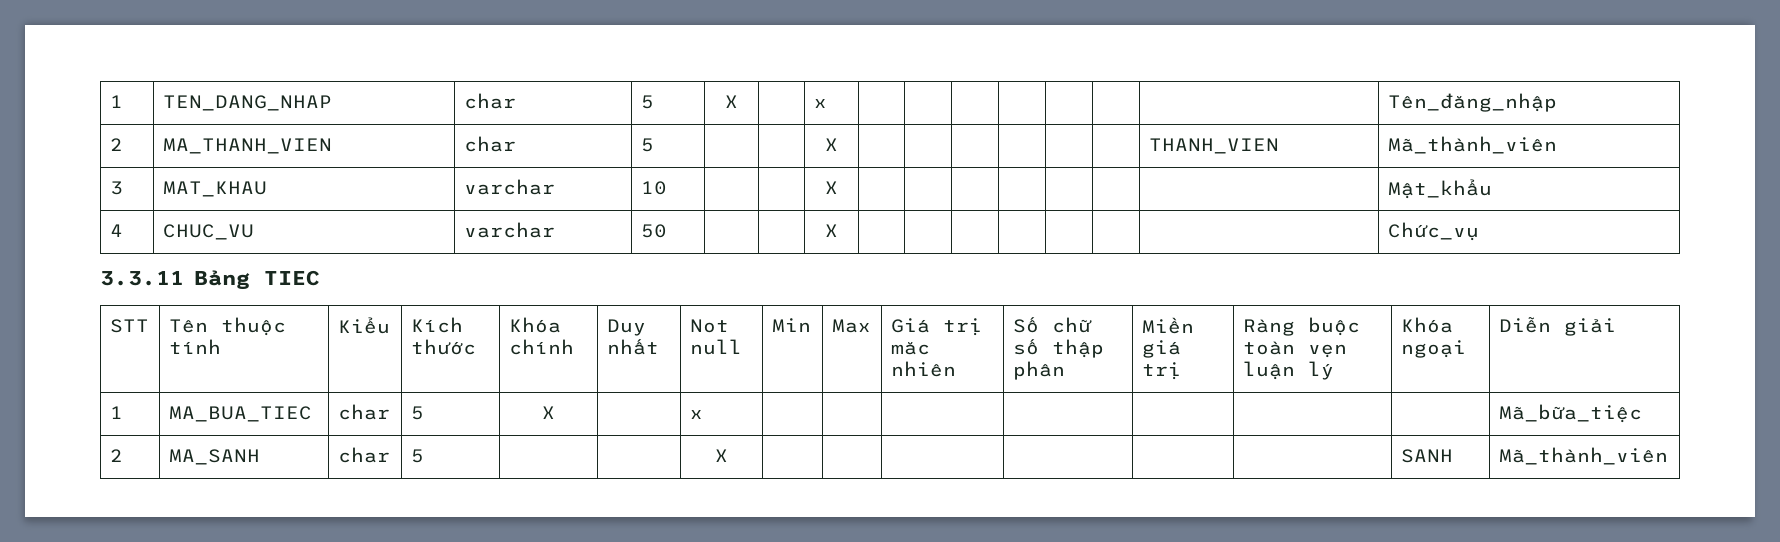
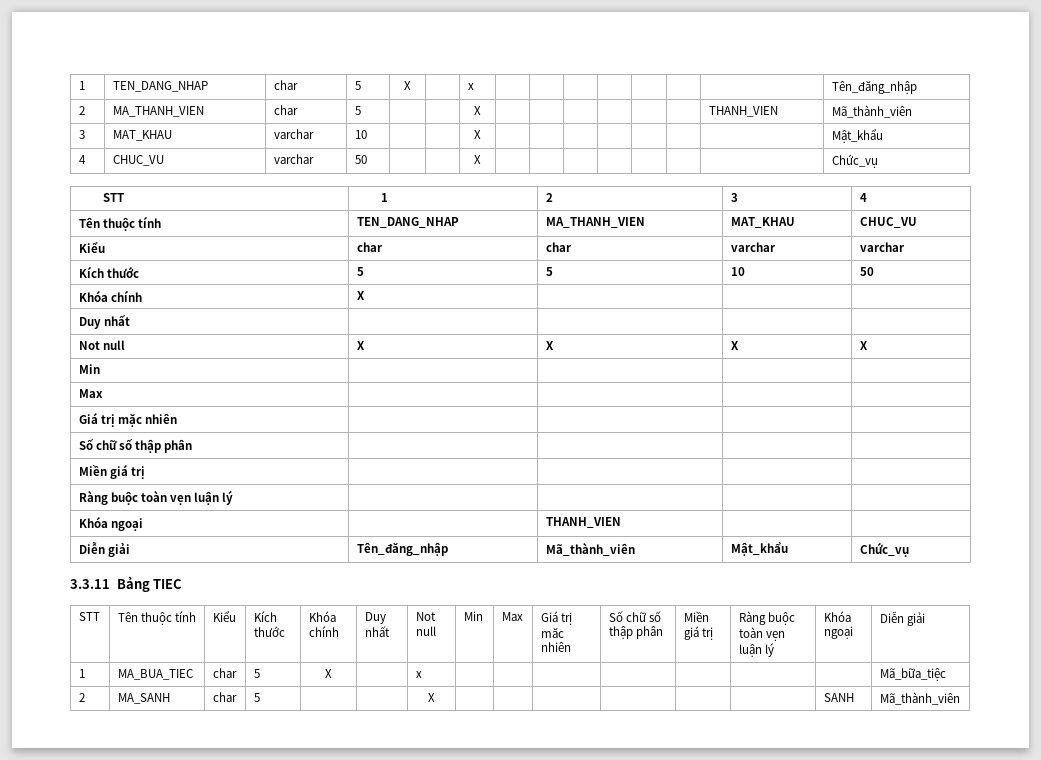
+ STT | 1 | 2 | 3 | 4
+ Tên thuộc tính | TEN_DANG_NHAP | MA_THANH_VIEN | MAT_KHAU | CHUC_VU
+ Kiểu | char | char | varchar | varchar
+ Kích thước | 5 | 5 | 10 | 50
+ Khóa chính | X | | |
+ Duy nhất | | | |
+ Not null | X | X | X | X
+ Min | | | |
+ Max | | | |
+ Giá trị mặc nhiên | | | |
+ Số chữ số thập phân | | | |
+ Miền giá trị | | | |
+ Ràng buộc toàn vẹn luận lý | | | |
+ Khóa ngoại | | THANH_VIEN | |
+ Diễn giải | Tên_đăng_nhập | Mã_thành_viên | Mật_khẩu | Chức_vụ

